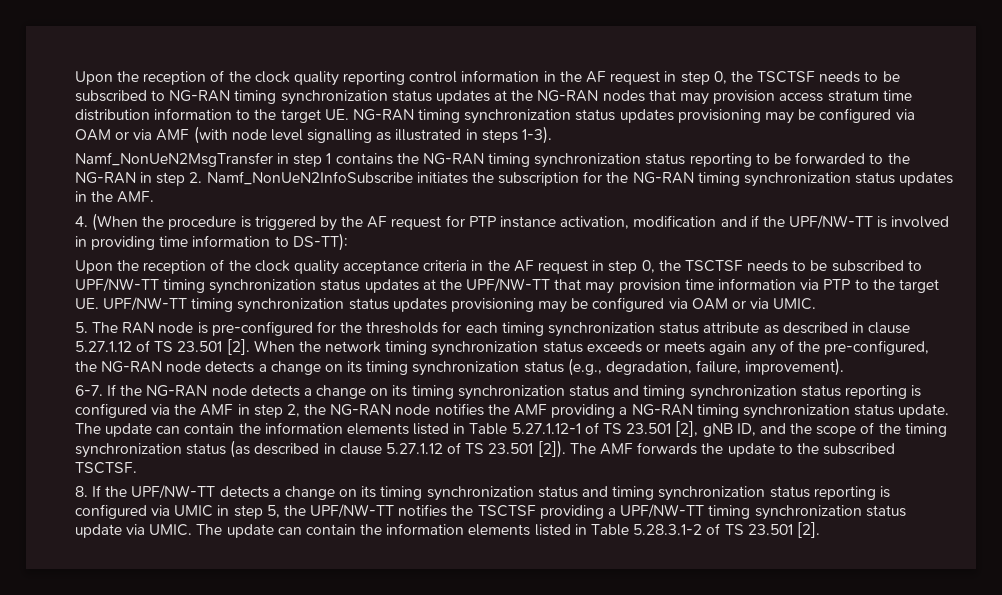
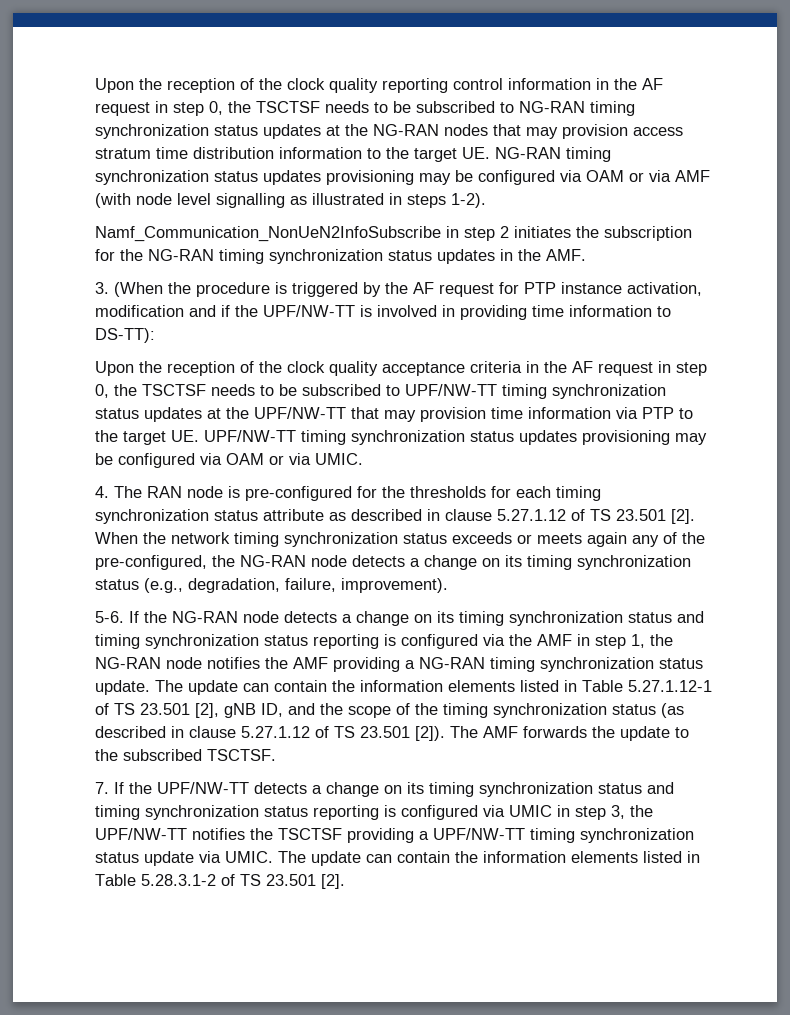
- Upon the reception of the clock quality reporting control information in the AF request in step 0, the TSCTSF needs to be subscribed to NG-RAN timing synchronization status updates at the NG-RAN nodes that may provision access stratum time distribution information to the target UE. NG-RAN timing synchronization status updates provisioning may be configured via OAM or via AMF (with node level signalling as illustrated in steps 1-3).
- Namf_NonUeN2MsgTransfer in step 1 contains the NG-RAN timing synchronization status reporting to be forwarded to the NG-RAN in step 2. Namf_NonUeN2InfoSubscribe initiates the subscription for the NG-RAN timing synchronization status updates in the AMF.
+ Upon the reception of the clock quality reporting control information in the AF request in step 0, the TSCTSF needs to be subscribed to NG-RAN timing synchronization status updates at the NG-RAN nodes that may provision access stratum time distribution information to the target UE. NG-RAN timing synchronization status updates provisioning may be configured via OAM or via AMF (with node level signalling as illustrated in steps 1-2).
+ Namf_Communication_NonUeN2InfoSubscribe in step 2 initiates the subscription for the NG-RAN timing synchronization status updates in the AMF.
- 4. (When the procedure is triggered by the AF request for PTP instance activation, modification and if the UPF/NW-TT is involved in providing time information to DS-TT):
+ 3. (When the procedure is triggered by the AF request for PTP instance activation, modification and if the UPF/NW-TT is involved in providing time information to DS-TT):
- 5. The RAN node is pre-configured for the thresholds for each timing synchronization status attribute as described in clause 5.27.1.12 of TS 23.501 [2].
+ 4. The RAN node is pre-configured for the thresholds for each timing synchronization status attribute as described in clause 5.27.1.12 of TS 23.501 [2].
- 6-7.
+ 5-6.
- If the NG-RAN node detects a change on its timing synchronization status and timing synchronization status reporting is configured via the AMF in step 2, the NG-RAN node notifies the AMF providing a NG-RAN timing synchronization status update.
+ If the NG-RAN node detects a change on its timing synchronization status and timing synchronization status reporting is configured via the AMF in step 1, the NG-RAN node notifies the AMF providing a NG-RAN timing synchronization status update.
- 8. If the UPF/NW-TT detects a change on its timing synchronization status and timing synchronization status reporting is configured via UMIC in step 5, the UPF/NW-TT notifies the TSCTSF providing a UPF/NW-TT timing synchronization status update via UMIC.
+ 7. If the UPF/NW-TT detects a change on its timing synchronization status and timing synchronization status reporting is configured via UMIC in step 3, the UPF/NW-TT notifies the TSCTSF providing a UPF/NW-TT timing synchronization status update via UMIC.

